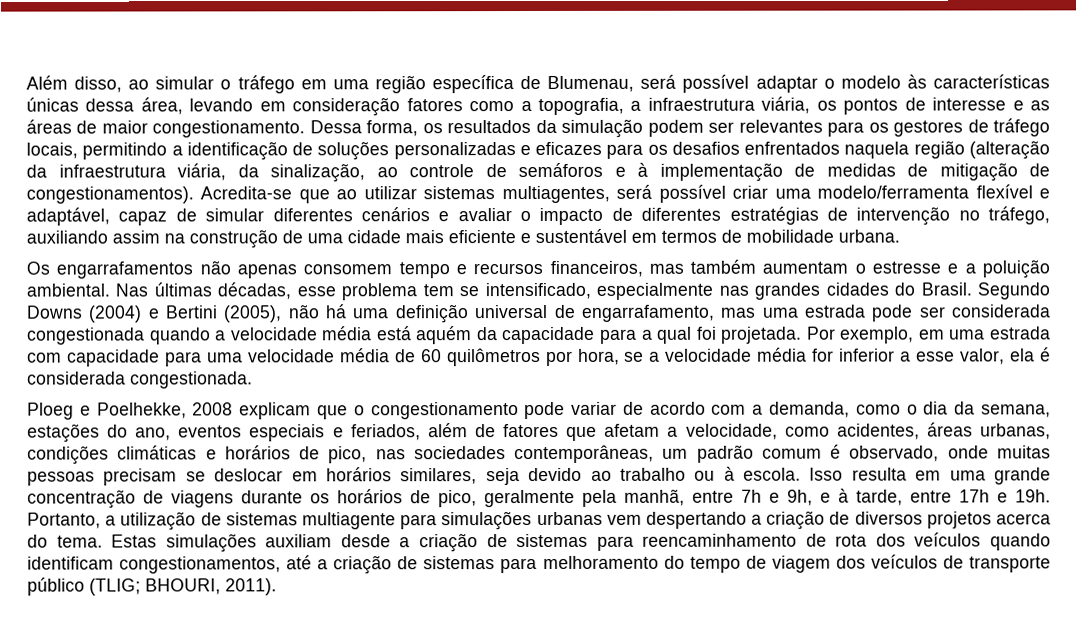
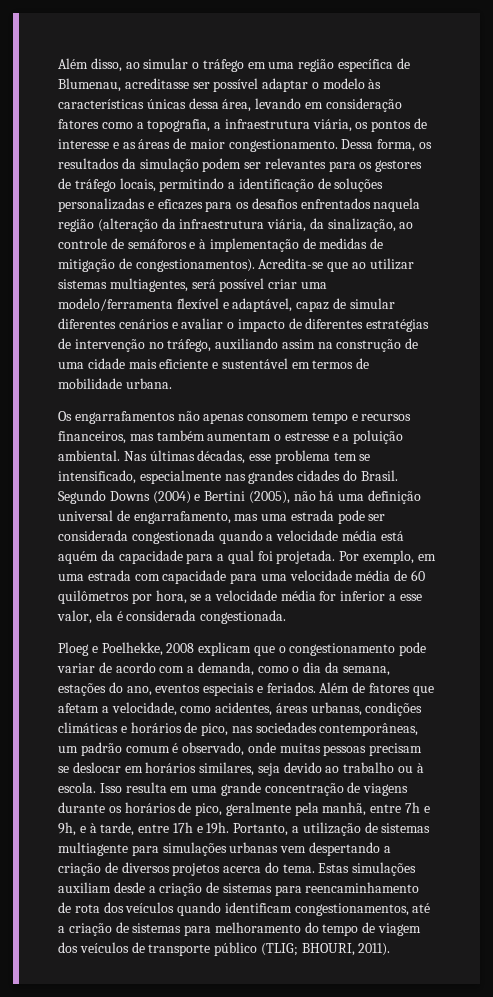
- Além disso, ao simular o tráfego em uma região específica de Blumenau, será possível adaptar o modelo às características únicas dessa área, levando em consideração fatores como a topografia, a infraestrutura viária, os pontos de interesse e as áreas de maior congestionamento.
+ Além disso, ao simular o tráfego em uma região específica de Blumenau, acreditasse ser possível adaptar o modelo às características únicas dessa área, levando em consideração fatores como a topografia, a infraestrutura viária, os pontos de interesse e as áreas de maior congestionamento.
- Ploeg e Poelhekke, 2008 explicam que o congestionamento pode variar de acordo com a demanda, como o dia da semana, estações do ano, eventos especiais e feriados, além de fatores que afetam a velocidade, como acidentes, áreas urbanas, condições climáticas e horários de pico, nas sociedades contemporâneas, um padrão comum é observado, onde muitas pessoas precisam se deslocar em horários similares, seja devido ao trabalho ou à escola.
+ Ploeg e Poelhekke, 2008 explicam que o congestionamento pode variar de acordo com a demanda, como o dia da semana, estações do ano, eventos especiais e feriados. Além de fatores que afetam a velocidade, como acidentes, áreas urbanas, condições climáticas e horários de pico, nas sociedades contemporâneas, um padrão comum é observado, onde muitas pessoas precisam se deslocar em horários similares, seja devido ao trabalho ou à escola.

